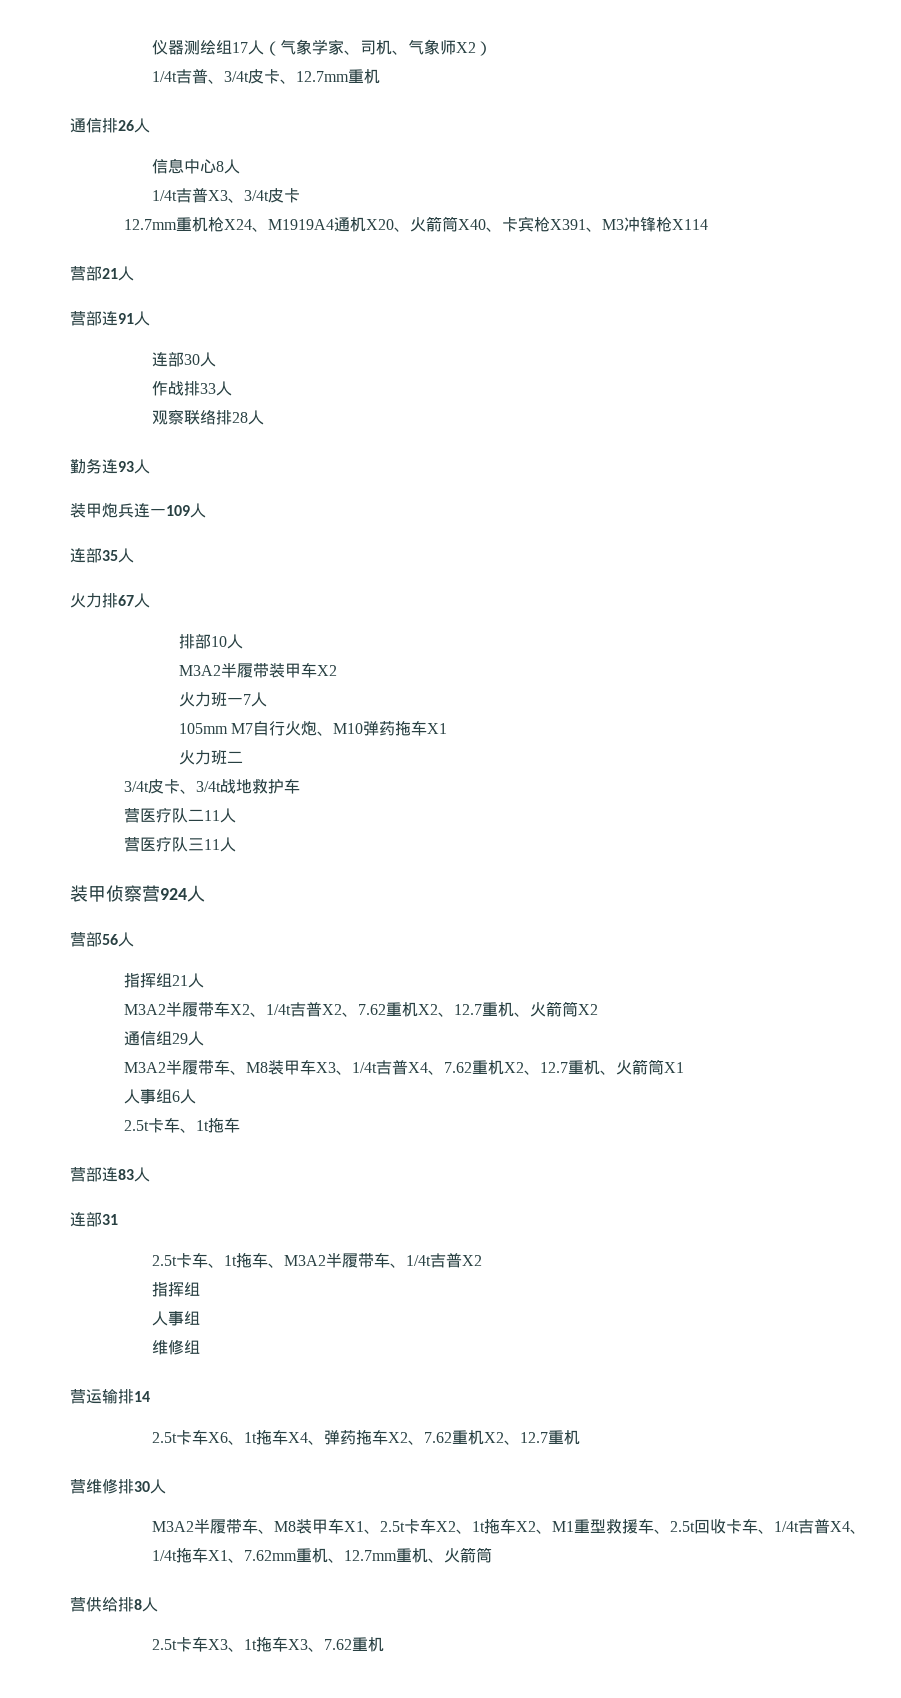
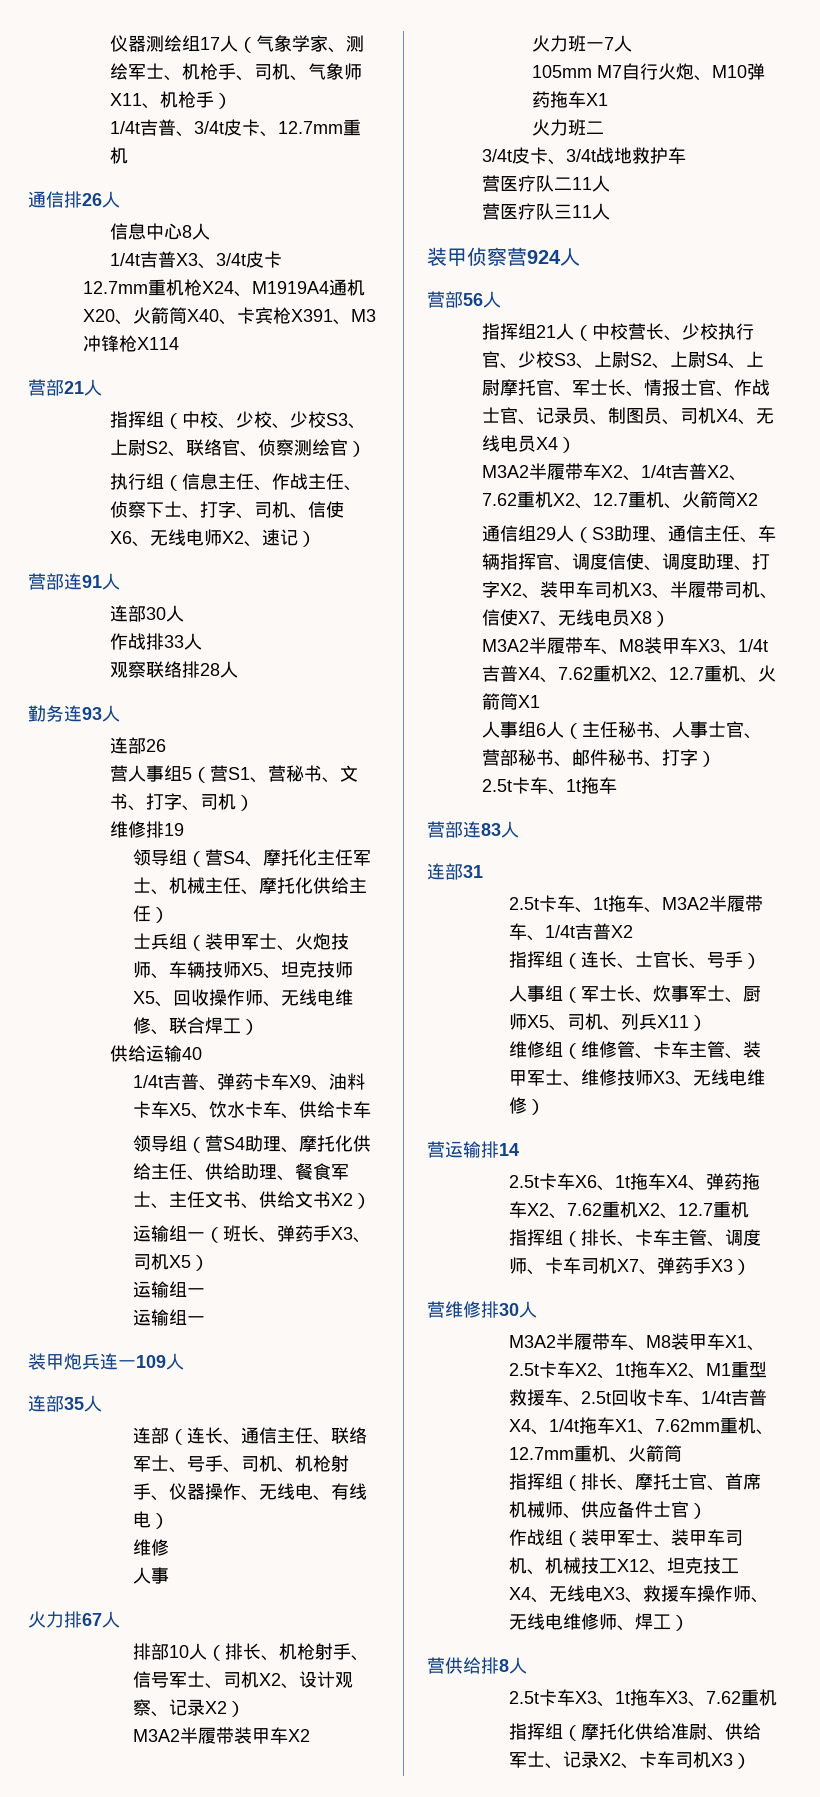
- 仪器测绘组17人（气象学家、司机、气象师X2）
+ 仪器测绘组17人（气象学家、测绘军士、机枪手、司机、气象师X11、机枪手）
+ 指挥组（中校、少校、少校S3、上尉S2、联络官、侦察测绘官）
+ 执行组（信息主任、作战主任、侦察下士、打字、司机、信使X6、无线电师X2、速记）
+ 连部26
+ 营人事组5（营S1、营秘书、文书、打字、司机）
+ 维修排19
+ 领导组（营S4、摩托化主任军士、机械主任、摩托化供给主任）
+ 士兵组（装甲军士、火炮技师、车辆技师X5、坦克技师X5、回收操作师、无线电维修、联合焊工）
+ 供给运输40
+ 1/4t吉普、弹药卡车X9、油料卡车X5、饮水卡车、供给卡车
+ 领导组（营S4助理、摩托化供给主任、供给助理、餐食军士、主任文书、供给文书X2）
+ 运输组一（班长、弹药手X3、司机X5）
+ 运输组一
+ 运输组一
+ 连部（连长、通信主任、联络军士、号手、司机、机枪射手、仪器操作、无线电、有线电）
+ 维修
+ 人事
- 排部10人
+ 排部10人（排长、机枪射手、信号军士、司机X2、设计观察、记录X2）
- 指挥组21人
+ 指挥组21人（中校营长、少校执行官、少校S3、上尉S2、上尉S4、上尉摩托官、军士长、情报士官、作战士官、记录员、制图员、司机X4、无线电员X4）
- 通信组29人
+ 通信组29人（S3助理、通信主任、车辆指挥官、调度信使、调度助理、打字X2、装甲车司机X3、半履带司机、信使X7、无线电员X8）
- 人事组6人
+ 人事组6人（主任秘书、人事士官、营部秘书、邮件秘书、打字）
  2.5t卡车、1t拖车、M3A2半履带车、1/4t吉普X2
- 指挥组
- 人事组
- 维修组
+ 指挥组（连长、士官长、号手）
+ 人事组（军士长、炊事军士、厨师X5、司机、列兵X11）
+ 维修组（维修管、卡车主管、装甲军士、维修技师X3、无线电维修）
+ 指挥组（排长、卡车主管、调度师、卡车司机X7、弹药手X3）
+ 指挥组（排长、摩托士官、首席机械师、供应备件士官）
+ 作战组（装甲军士、装甲车司机、机械技工X12、坦克技工X4、无线电X3、救援车操作师、无线电维修师、焊工）
+ 指挥组（摩托化供给准尉、供给军士、记录X2、卡车司机X3）

